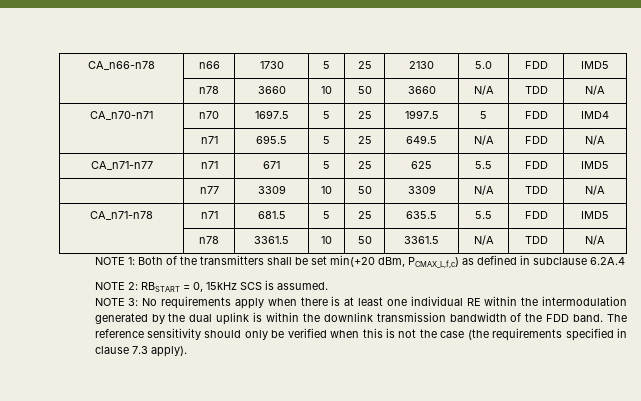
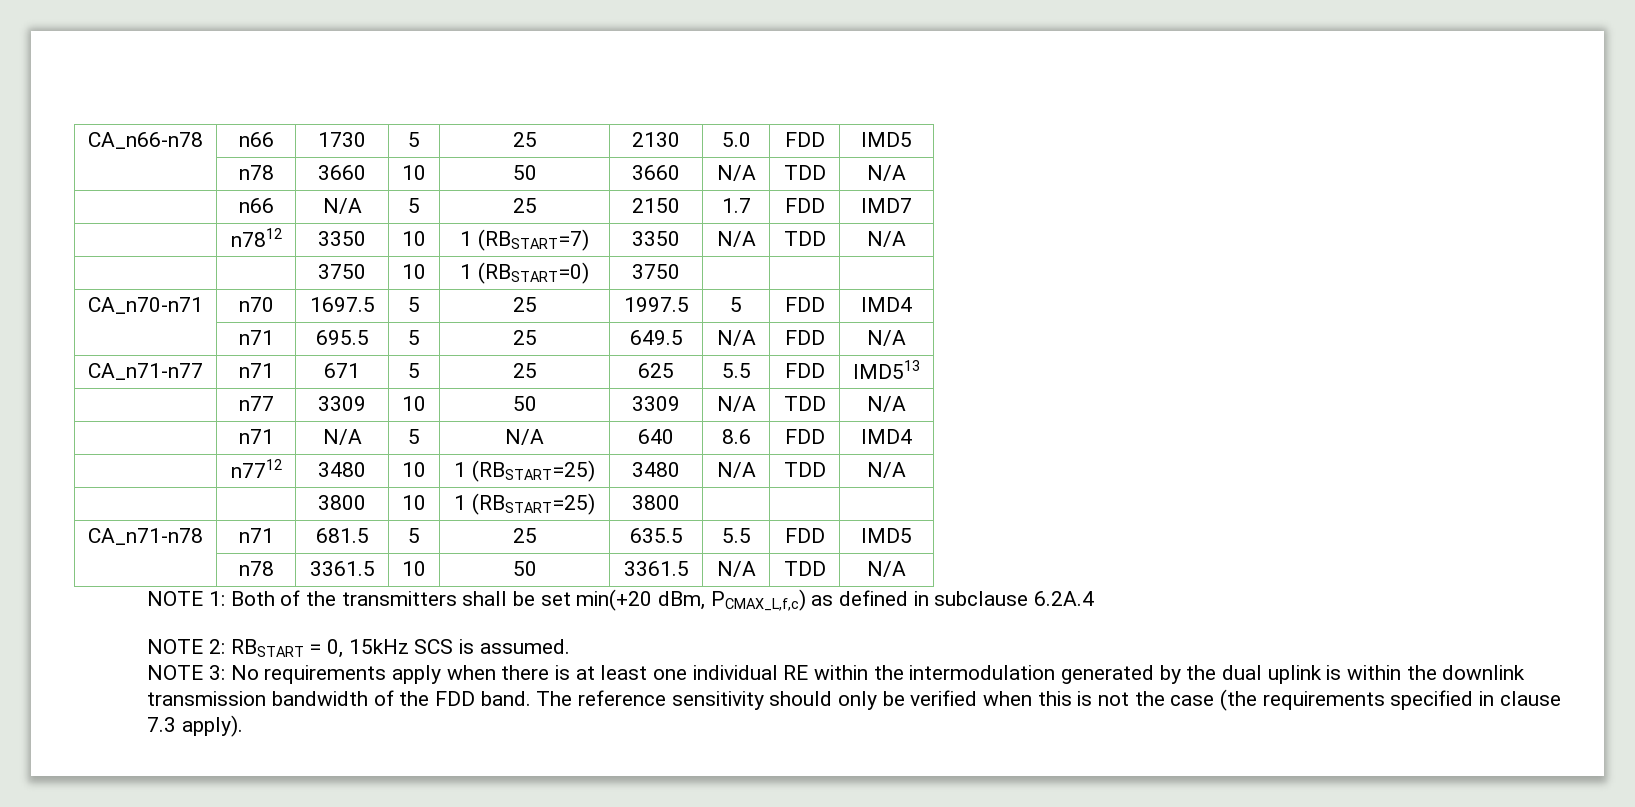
+ | n66 | N/A | 5 | 25 | 2150 | 1.7 | FDD | IMD7
+ | n7812 | 3350 | 10 | 1 (RBSTART=7) | 3350 | N/A | TDD | N/A
+ | | 3750 | 10 | 1 (RBSTART=0) | 3750 | | |
- CA_n71-n77 | n71 | 671 | 5 | 25 | 625 | 5.5 | FDD | IMD5
+ CA_n71-n77 | n71 | 671 | 5 | 25 | 625 | 5.5 | FDD | IMD513
+ | n71 | N/A | 5 | N/A | 640 | 8.6 | FDD | IMD4
+ | n7712 | 3480 | 10 | 1 (RBSTART=25) | 3480 | N/A | TDD | N/A
+ | | 3800 | 10 | 1 (RBSTART=25) | 3800 | | |

